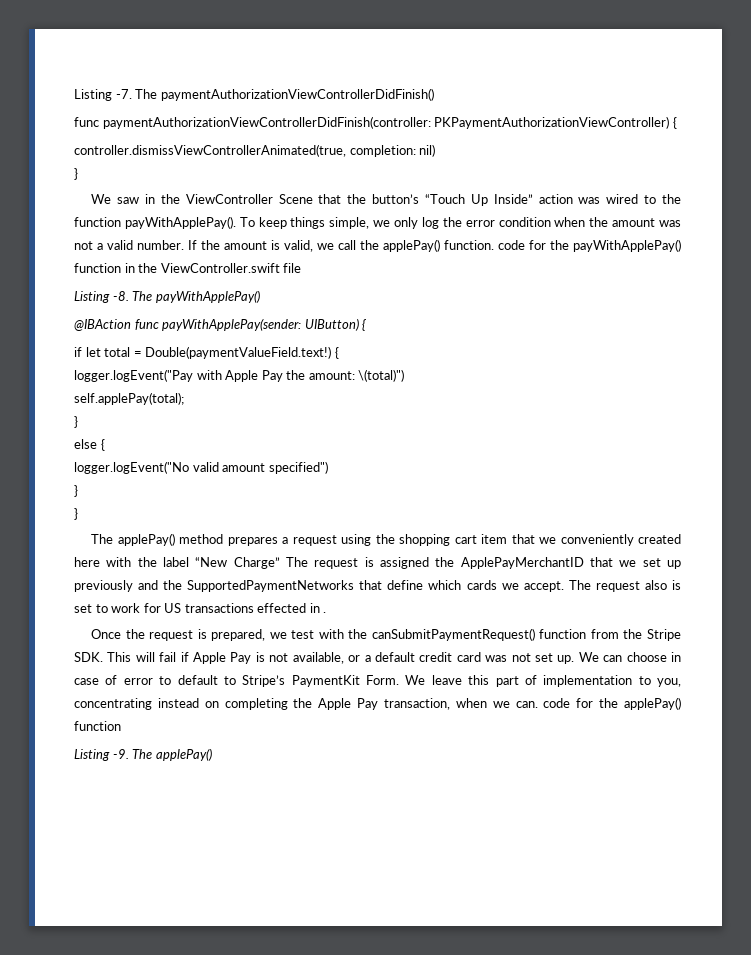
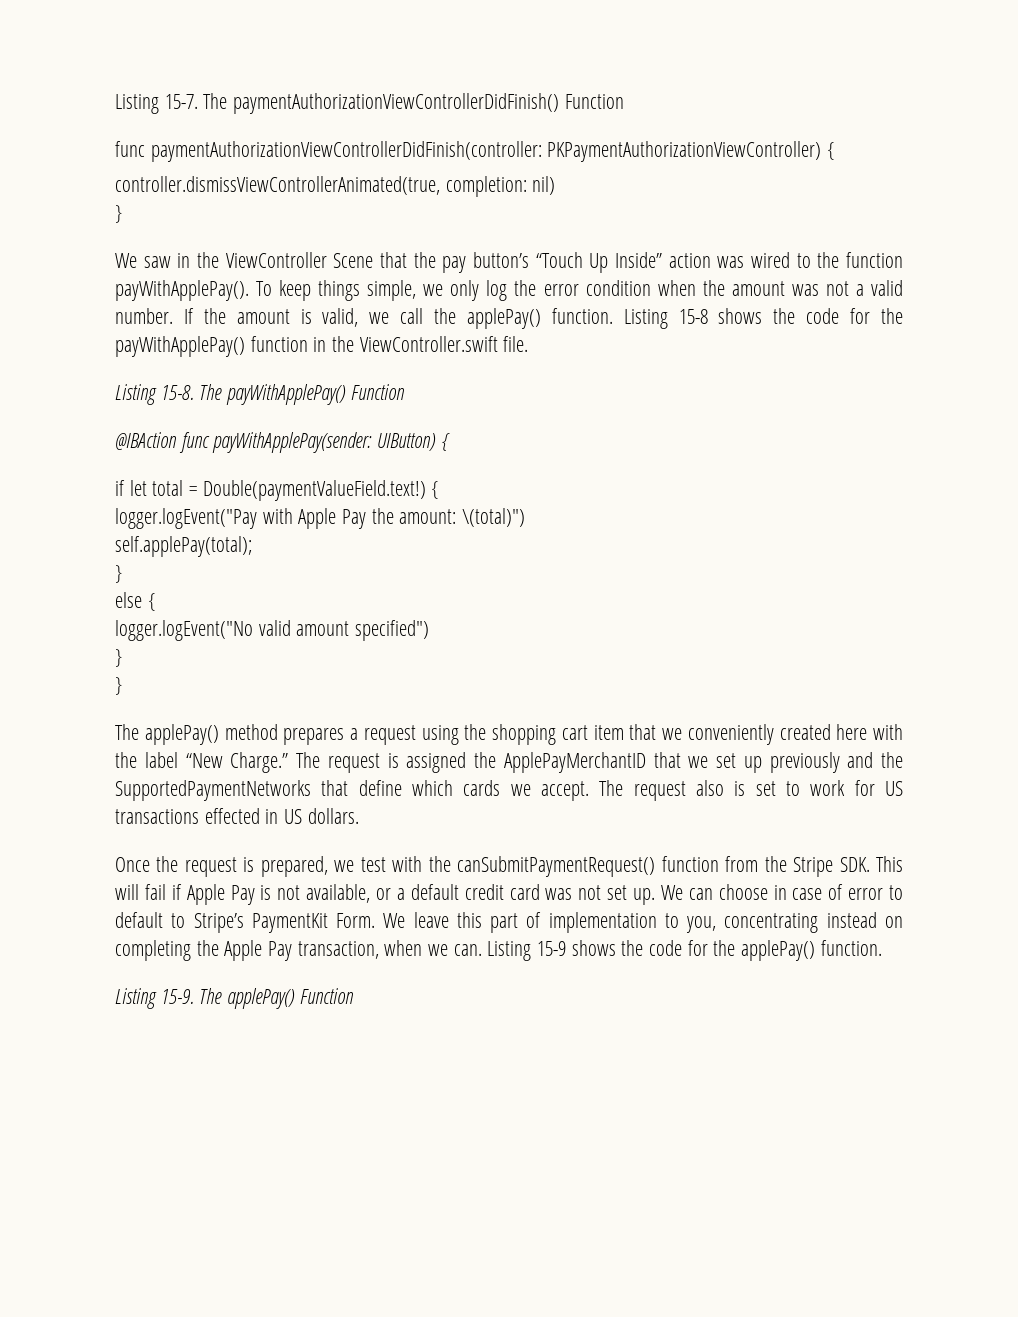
- Listing -7.
+ Listing 15-7.
- The paymentAuthorizationViewControllerDidFinish()
+ The paymentAuthorizationViewControllerDidFinish() Function
- We saw in the ViewController Scene that the button’s “Touch Up Inside” action was wired to the function payWithApplePay().
+ We saw in the ViewController Scene that the pay button’s “Touch Up Inside” action was wired to the function payWithApplePay().
- If the amount is valid, we call the applePay() function. code for the payWithApplePay() function in the ViewController.swift file
- Listing -8.
+ If the amount is valid, we call the applePay() function. Listing 15-8 shows the code for the payWithApplePay() function in the ViewController.swift file.
+ Listing 15-8.
- The payWithApplePay()
+ The payWithApplePay() Function
- The applePay() method prepares a request using the shopping cart item that we conveniently created here with the label “New Charge” The request is assigned the ApplePayMerchantID that we set up previously and the SupportedPaymentNetworks that define which cards we accept.
+ The applePay() method prepares a request using the shopping cart item that we conveniently created here with the label “New Charge.” The request is assigned the ApplePayMerchantID that we set up previously and the SupportedPaymentNetworks that define which cards we accept.
- The request also is set to work for US transactions effected in .
+ The request also is set to work for US transactions effected in US dollars.
- We leave this part of implementation to you, concentrating instead on completing the Apple Pay transaction, when we can. code for the applePay() function
- Listing -9. The applePay()
+ We leave this part of implementation to you, concentrating instead on completing the Apple Pay transaction, when we can. Listing 15-9 shows the code for the applePay() function.
+ Listing 15-9. The applePay() Function

